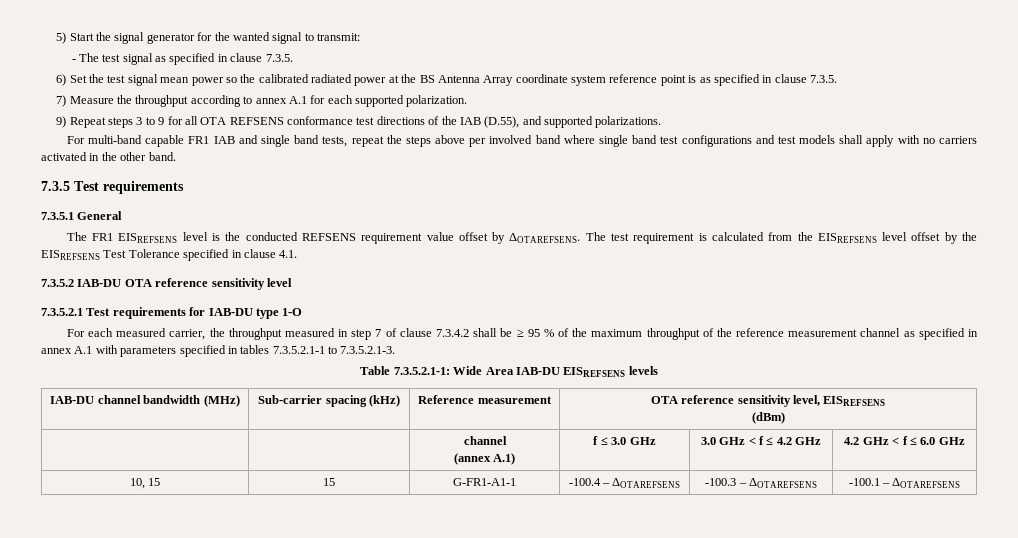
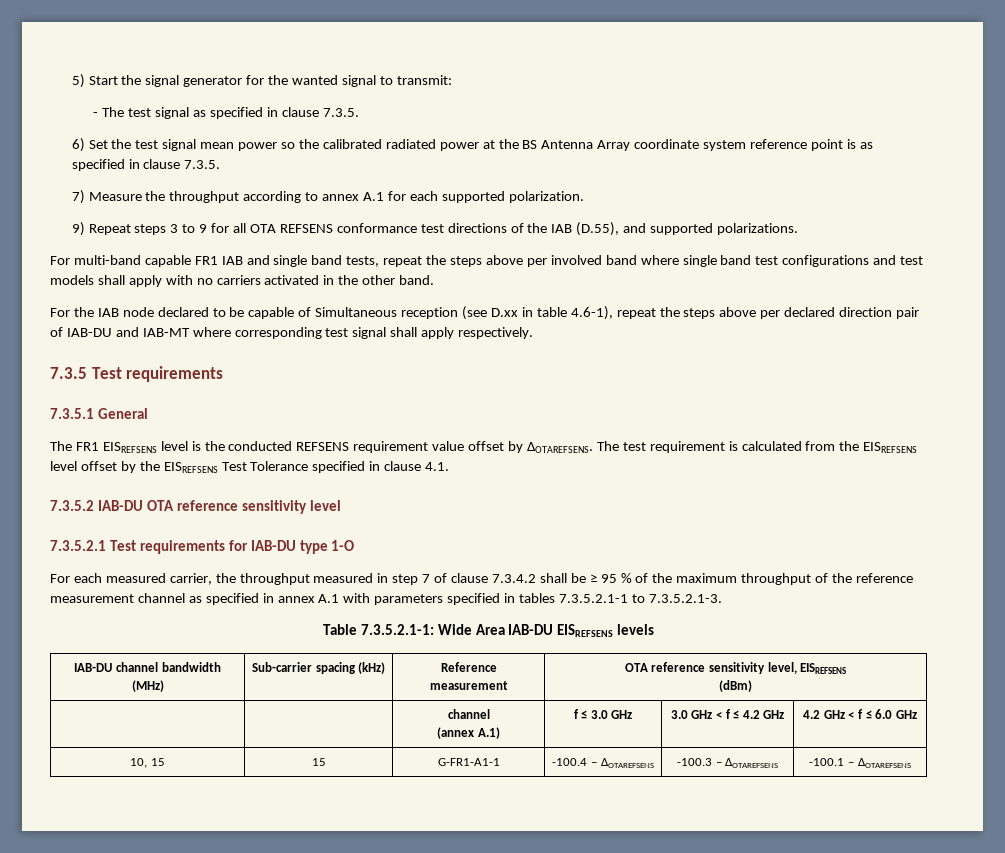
+ For the IAB node declared to be capable of Simultaneous reception (see D.xx in table 4.6-1), repeat the steps above per declared direction pair of IAB-DU and IAB-MT where corresponding test signal shall apply respectively.

